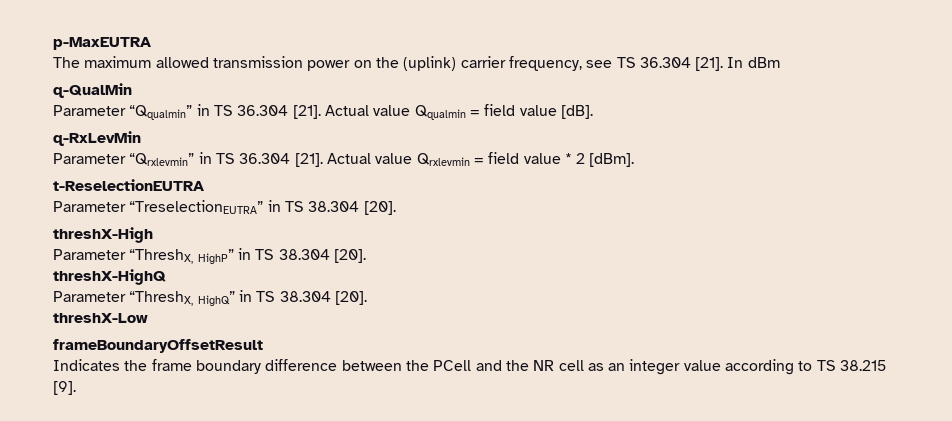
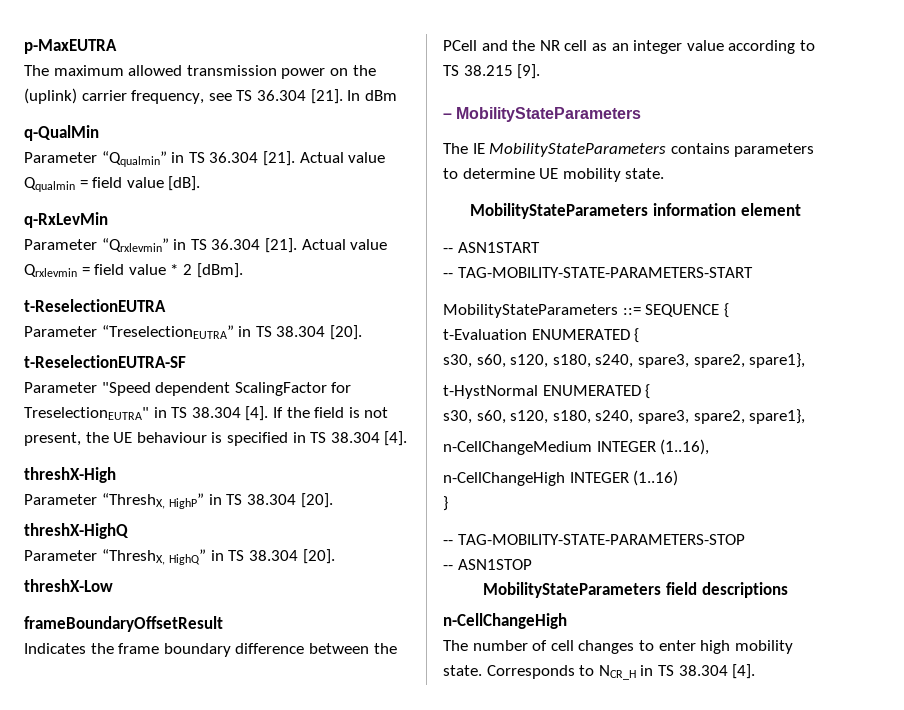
+ t-ReselectionEUTRA-SF
+ Parameter "Speed dependent ScalingFactor for TreselectionEUTRA" in TS 38.304 [4]. If the field is not present, the UE behaviour is specified in TS 38.304 [4].
+ – MobilityStateParameters
+ The IE MobilityStateParameters contains parameters to determine UE mobility state.
+ MobilityStateParameters information element
+ -- ASN1START
+ -- TAG-MOBILITY-STATE-PARAMETERS-START
+ MobilityStateParameters ::= SEQUENCE {
+ t-Evaluation ENUMERATED {
+ s30, s60, s120, s180, s240, spare3, spare2, spare1},
+ t-HystNormal ENUMERATED {
+ s30, s60, s120, s180, s240, spare3, spare2, spare1},
+ n-CellChangeMedium INTEGER (1..16),
+ n-CellChangeHigh INTEGER (1..16)
+ }
+ -- TAG-MOBILITY-STATE-PARAMETERS-STOP
+ -- ASN1STOP
+ MobilityStateParameters field descriptions
+ n-CellChangeHigh
+ The number of cell changes to enter high mobility state. Corresponds to NCR_H in TS 38.304 [4].

